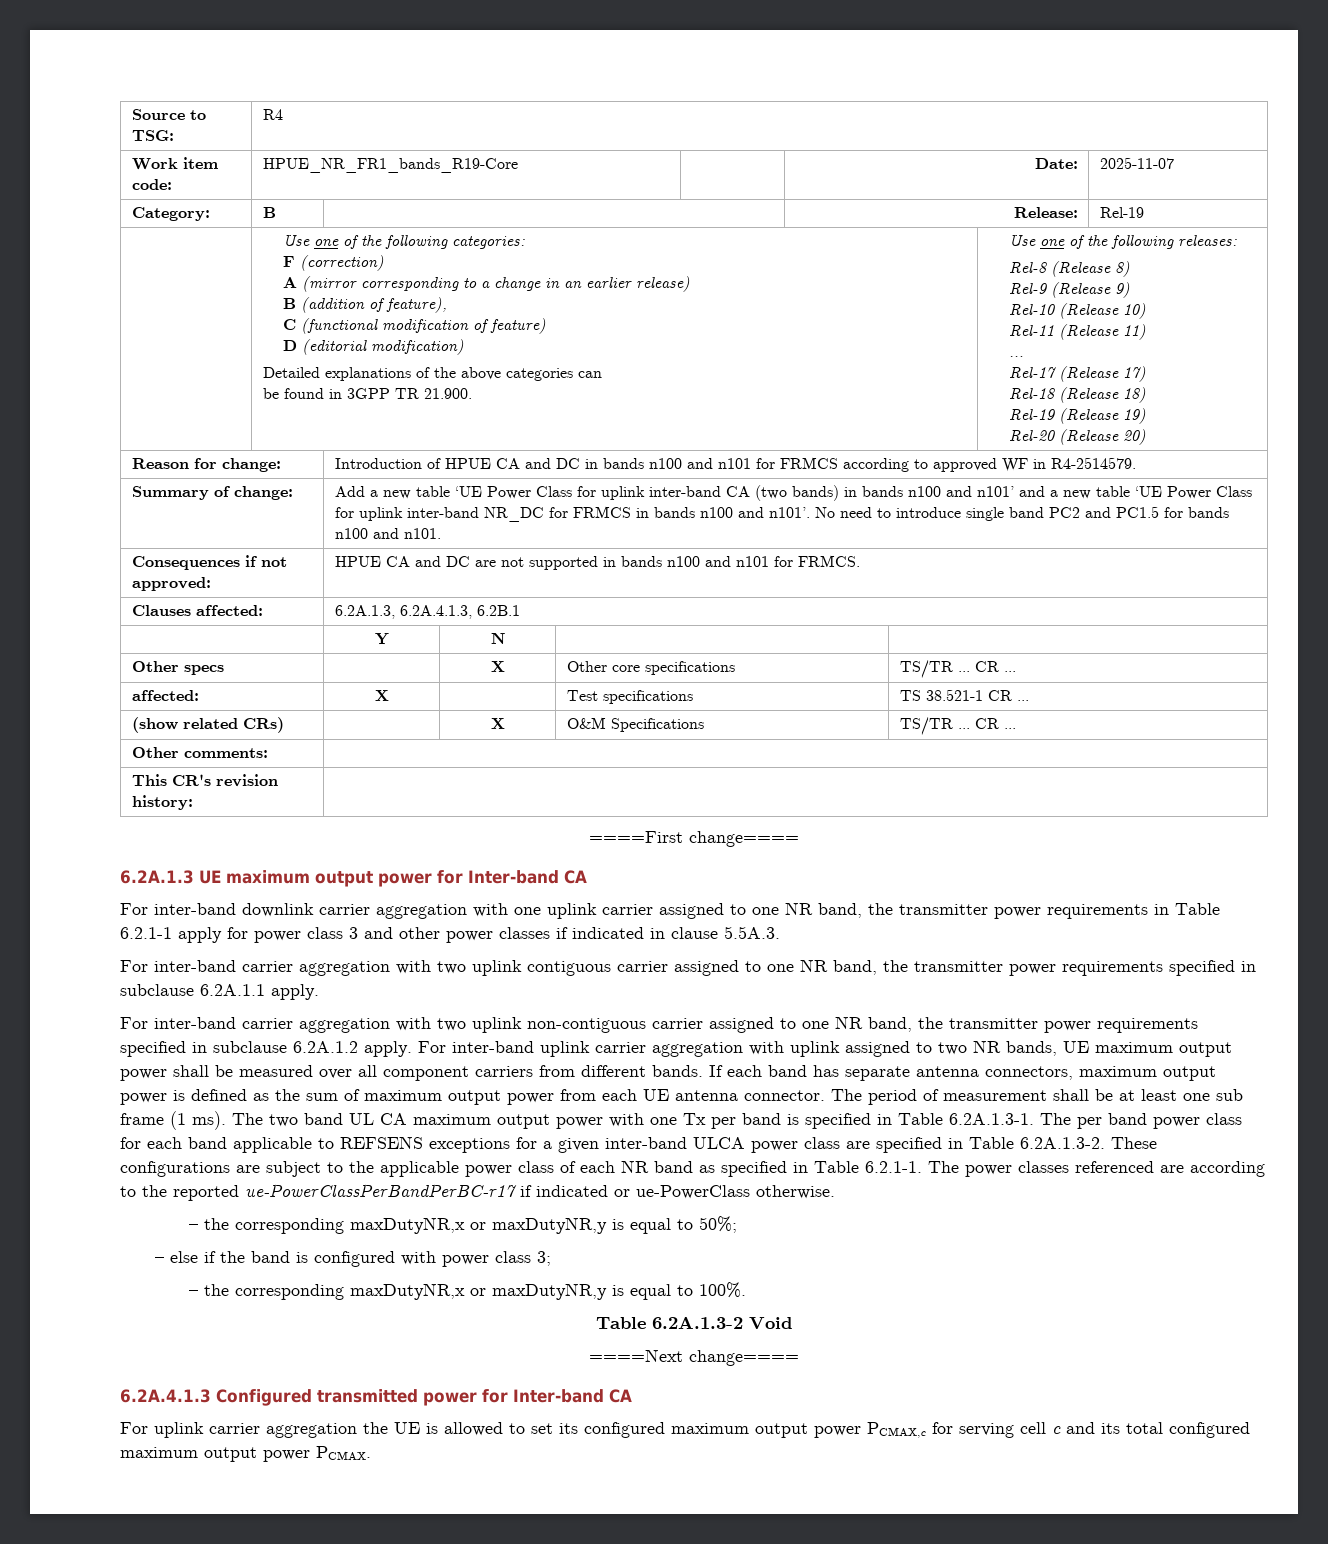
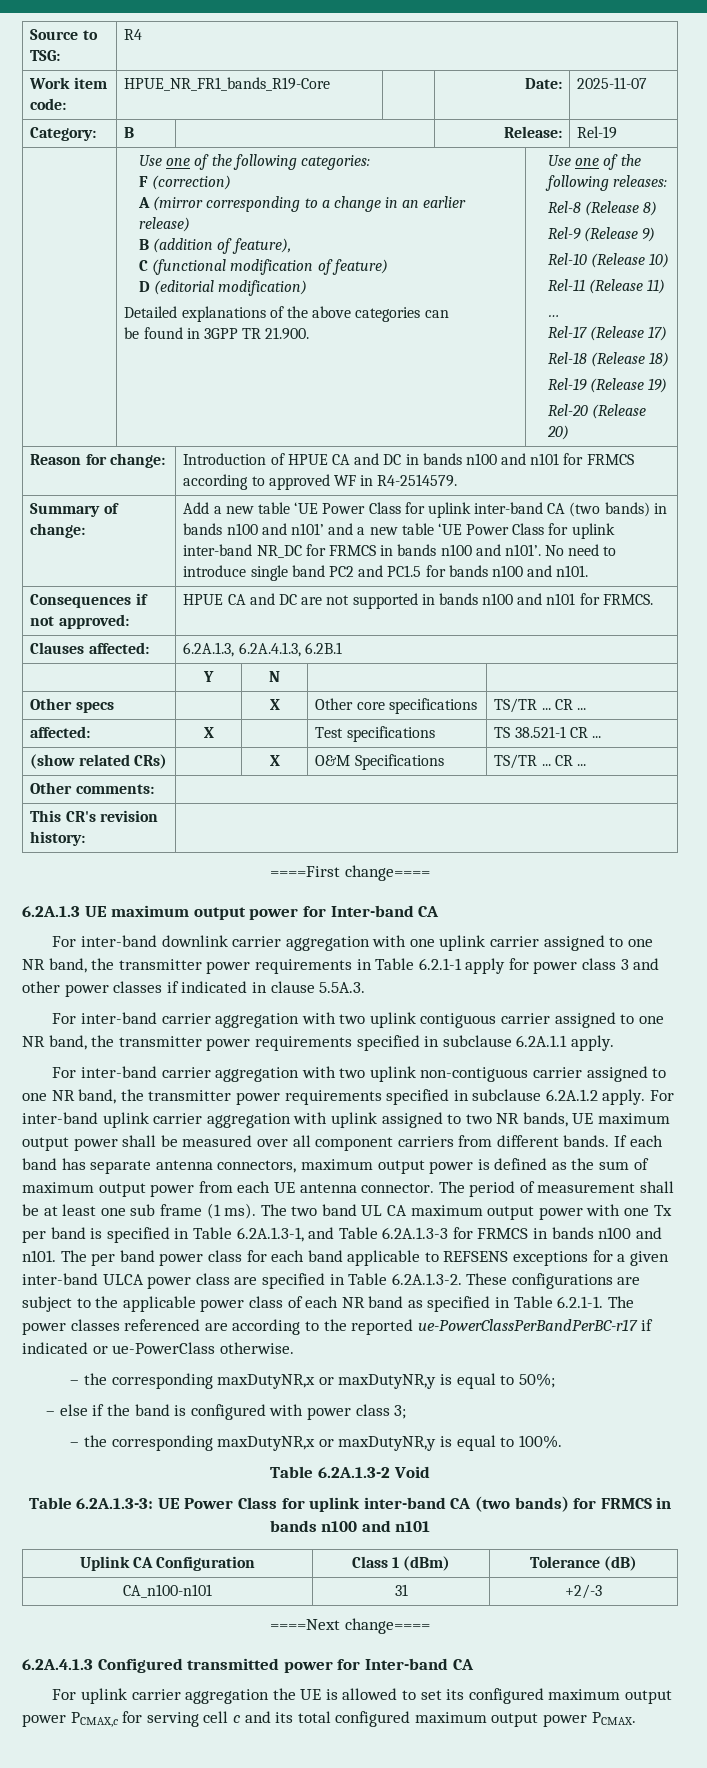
- The two band UL CA maximum output power with one Tx per band is specified in Table 6.2A.1.3-1. The per band power class for each band applicable to REFSENS exceptions for a given inter-band ULCA power class are specified in Table 6.2A.1.3-2. These configurations are subject to the applicable power class of each NR band as specified in Table 6.2.1-1. The power classes referenced are according to the reported ue-PowerClassPerBandPerBC-r17 if indicated or ue-PowerClass otherwise.
+ The two band UL CA maximum output power with one Tx per band is specified in Table 6.2A.1.3-1, and Table 6.2A.1.3-3 for FRMCS in bands n100 and n101. The per band power class for each band applicable to REFSENS exceptions for a given inter-band ULCA power class are specified in Table 6.2A.1.3-2. These configurations are subject to the applicable power class of each NR band as specified in Table 6.2.1-1. The power classes referenced are according to the reported ue-PowerClassPerBandPerBC-r17 if indicated or ue-PowerClass otherwise.
+ Table 6.2A.1.3-3: UE Power Class for uplink inter-band CA (two bands) for FRMCS in bands n100 and n101
+ Uplink CA Configuration | Class 1 (dBm) | Tolerance (dB)
+ CA_n100-n101 | 31 | +2/-3

